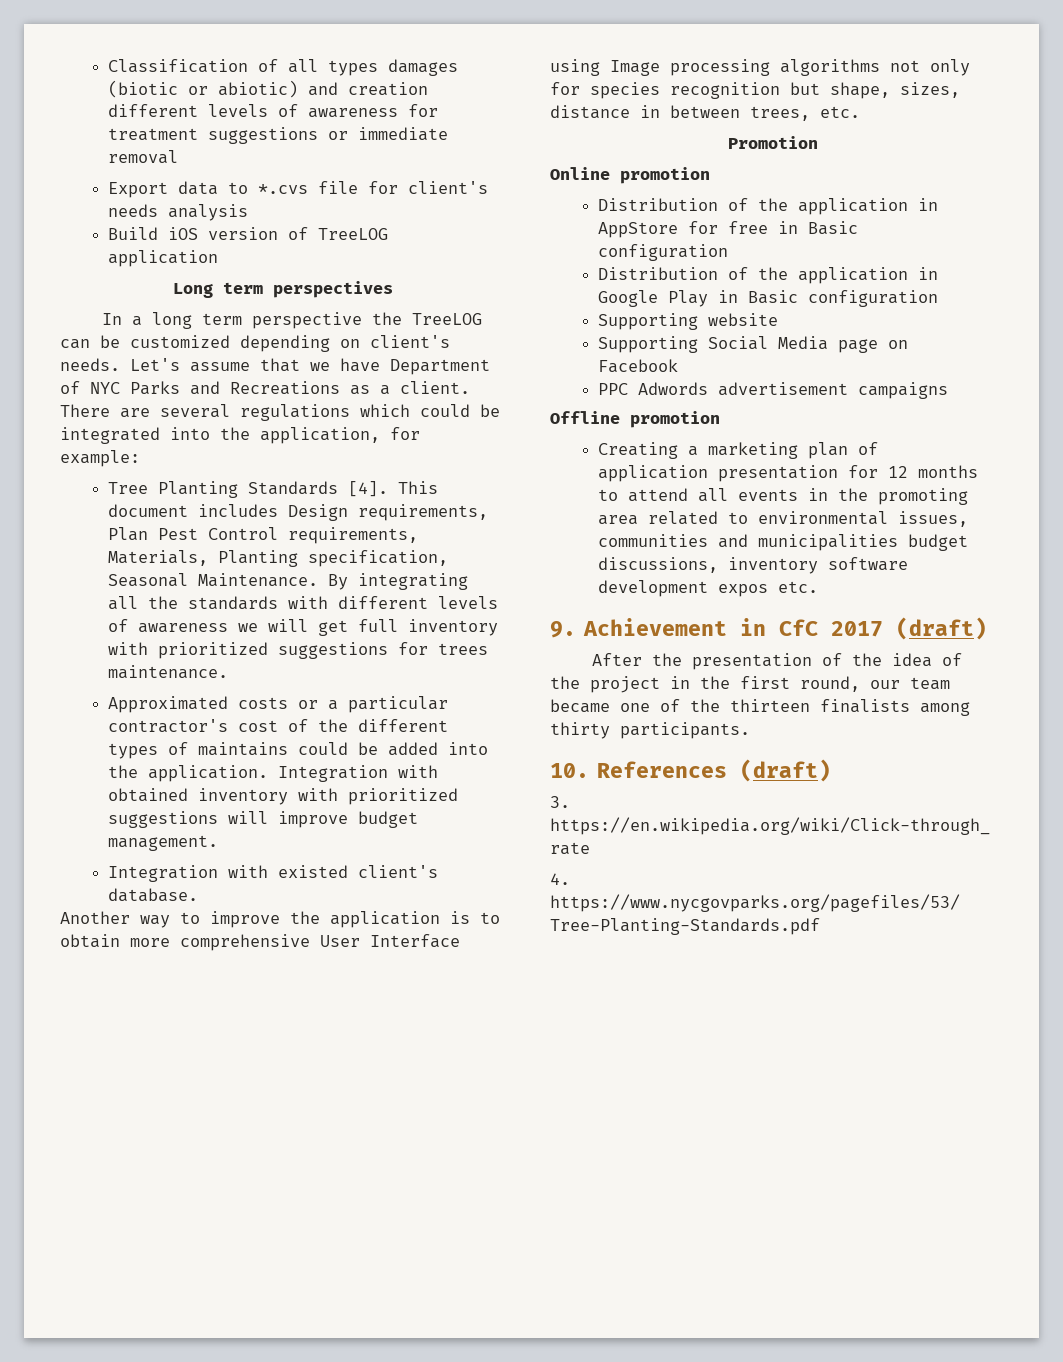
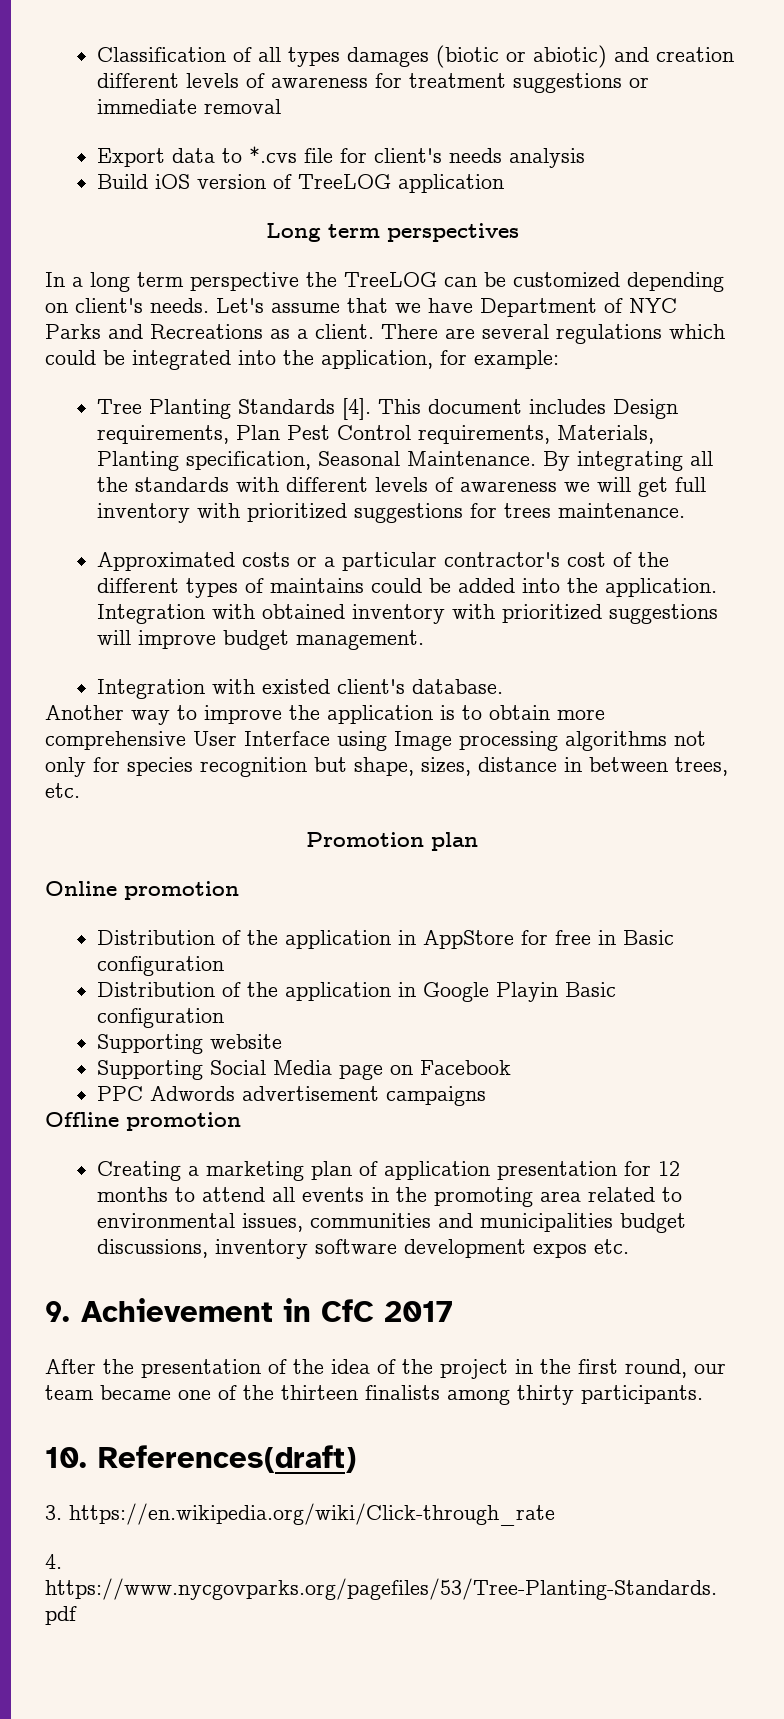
- Promotion
+ Promotion plan
- Distribution of the application in Google Play in Basic configuration
+ Distribution of the application in Google Playin Basic configuration
- 9. Achievement in CfC 2017 (draft)
+ 9. Achievement in CfC 2017
- 10. References (draft)
+ 10. References(draft)

